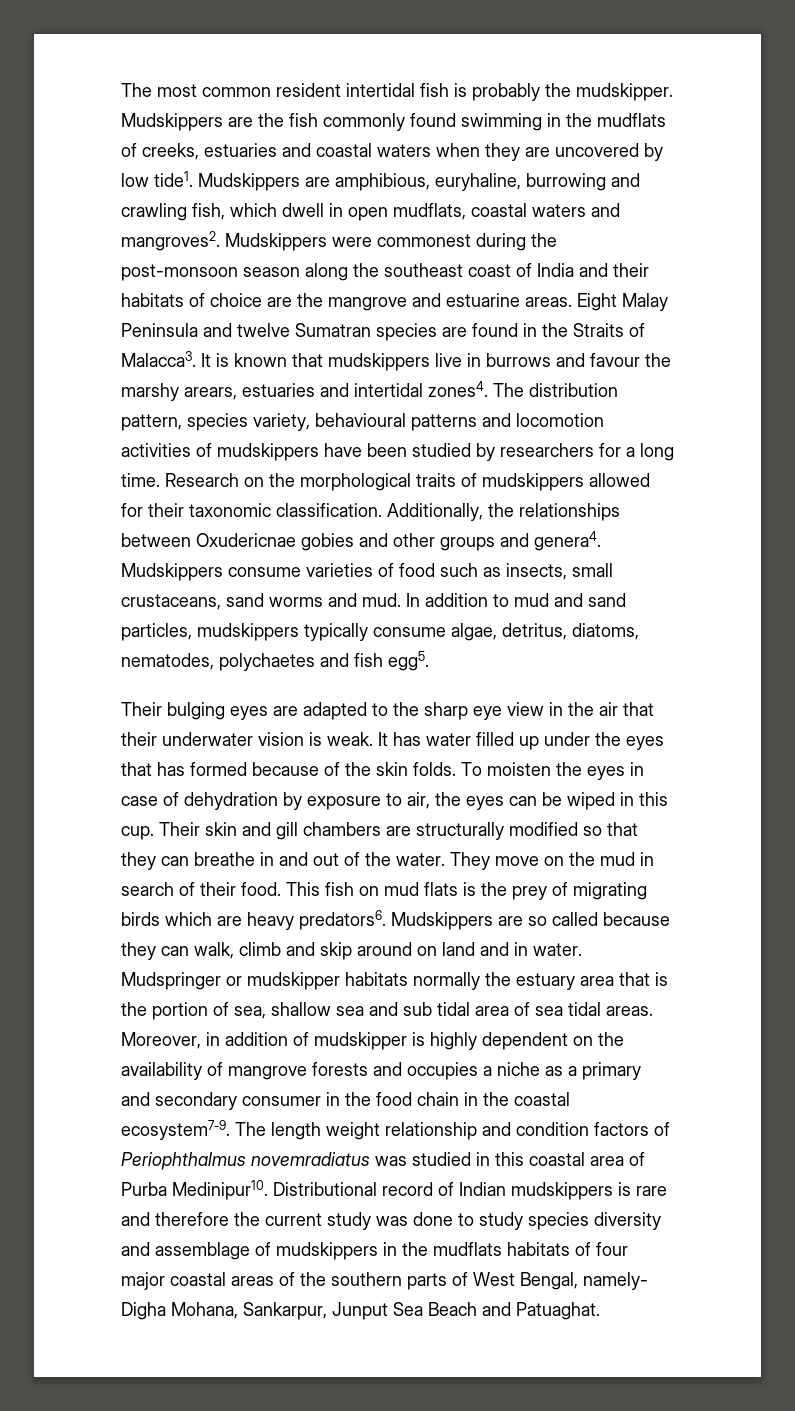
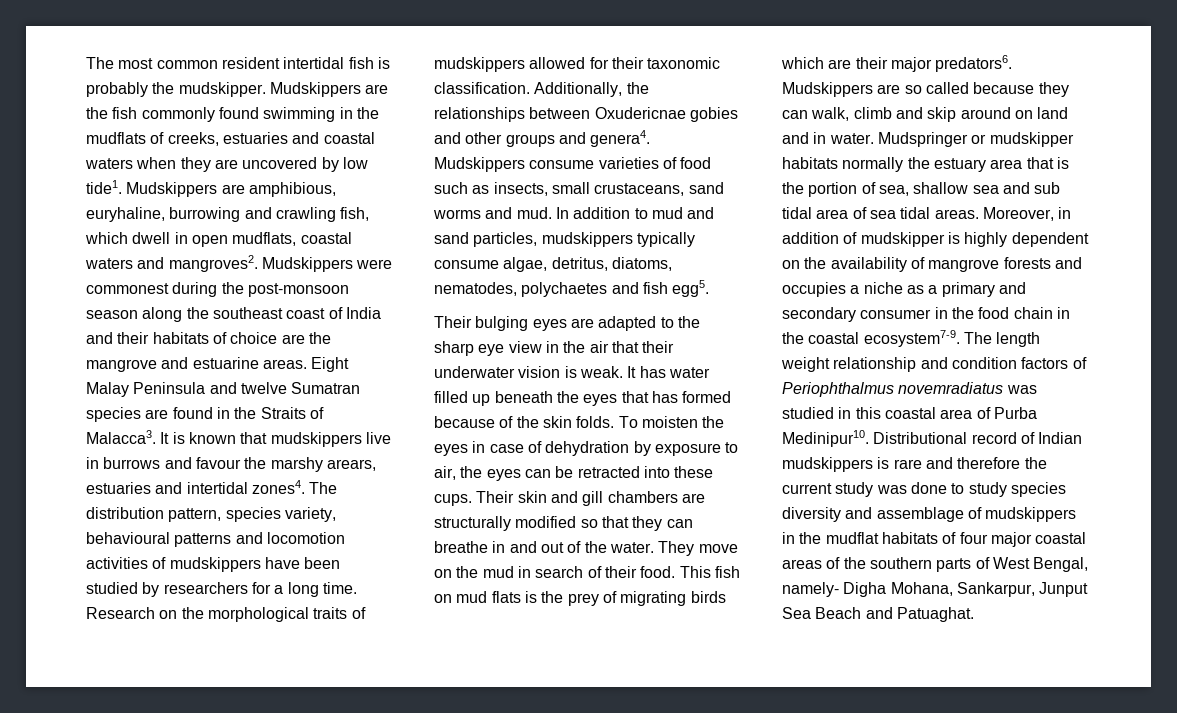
- It has water filled up under the eyes that has formed because of the skin folds.
+ It has water filled up beneath the eyes that has formed because of the skin folds.
- To moisten the eyes in case of dehydration by exposure to air, the eyes can be wiped in this cup.
+ To moisten the eyes in case of dehydration by exposure to air, the eyes can be retracted into these cups.
- This fish on mud flats is the prey of migrating birds which are heavy predators6.
+ This fish on mud flats is the prey of migrating birds which are their major predators6.
- Distributional record of Indian mudskippers is rare and therefore the current study was done to study species diversity and assemblage of mudskippers in the mudflats habitats of four major coastal areas of the southern parts of West Bengal, namely- Digha Mohana, Sankarpur, Junput Sea Beach and Patuaghat.
+ Distributional record of Indian mudskippers is rare and therefore the current study was done to study species diversity and assemblage of mudskippers in the mudflat habitats of four major coastal areas of the southern parts of West Bengal, namely- Digha Mohana, Sankarpur, Junput Sea Beach and Patuaghat.

